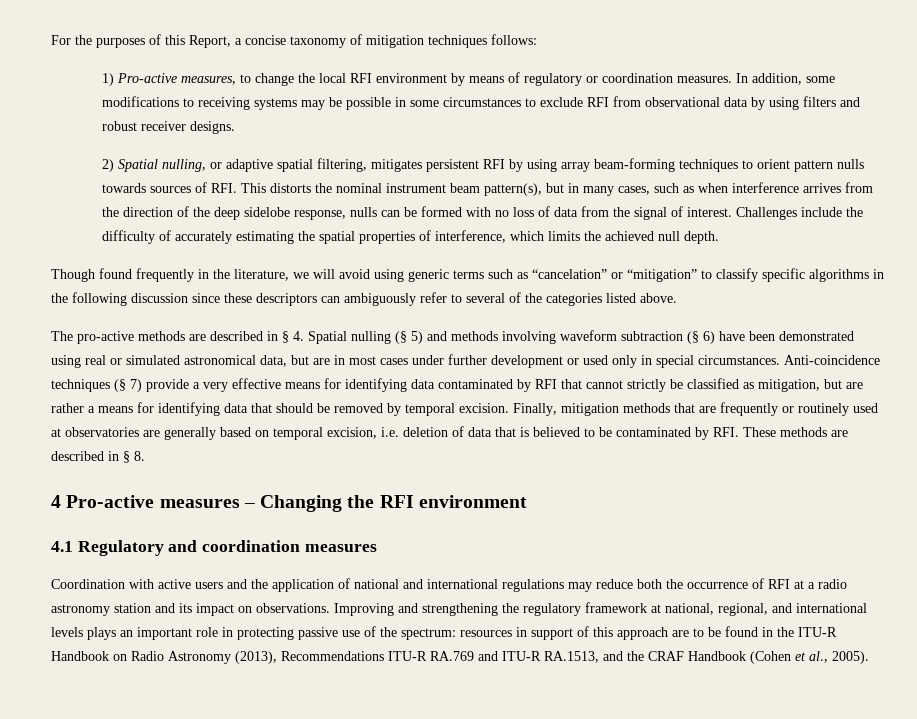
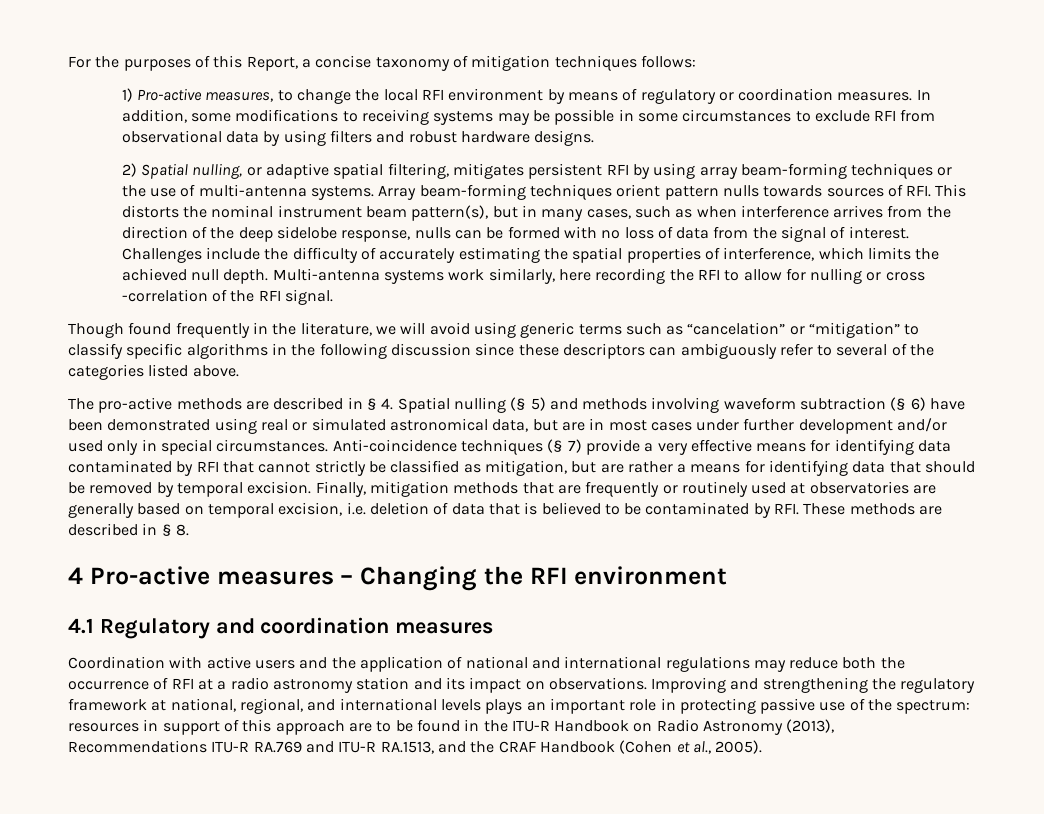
- In addition, some modifications to receiving systems may be possible in some circumstances to exclude RFI from observational data by using filters and robust receiver designs.
+ In addition, some modifications to receiving systems may be possible in some circumstances to exclude RFI from observational data by using filters and robust hardware designs.
- 2) Spatial nulling, or adaptive spatial filtering, mitigates persistent RFI by using array beam-forming techniques to orient pattern nulls towards sources of RFI. This distorts the nominal instrument beam pattern(s), but in many cases, such as when interference arrives from the direction of the deep sidelobe response, nulls can be formed with no loss of data from the signal of interest.
+ 2) Spatial nulling, or adaptive spatial filtering, mitigates persistent RFI by using array beam-forming techniques or the use of multi-antenna systems. Array beam-forming techniques orient pattern nulls towards sources of RFI. This distorts the nominal instrument beam pattern(s), but in many cases, such as when interference arrives from the direction of the deep sidelobe response, nulls can be formed with no loss of data from the signal of interest.
+ Multi-antenna systems work similarly, here recording the RFI to allow for nulling or cross -correlation of the RFI signal.
- The pro-active methods are described in § 4. Spatial nulling (§ 5) and methods involving waveform subtraction (§ 6) have been demonstrated using real or simulated astronomical data, but are in most cases under further development or used only in special circumstances.
+ The pro-active methods are described in § 4. Spatial nulling (§ 5) and methods involving waveform subtraction (§ 6) have been demonstrated using real or simulated astronomical data, but are in most cases under further development and/or used only in special circumstances.

